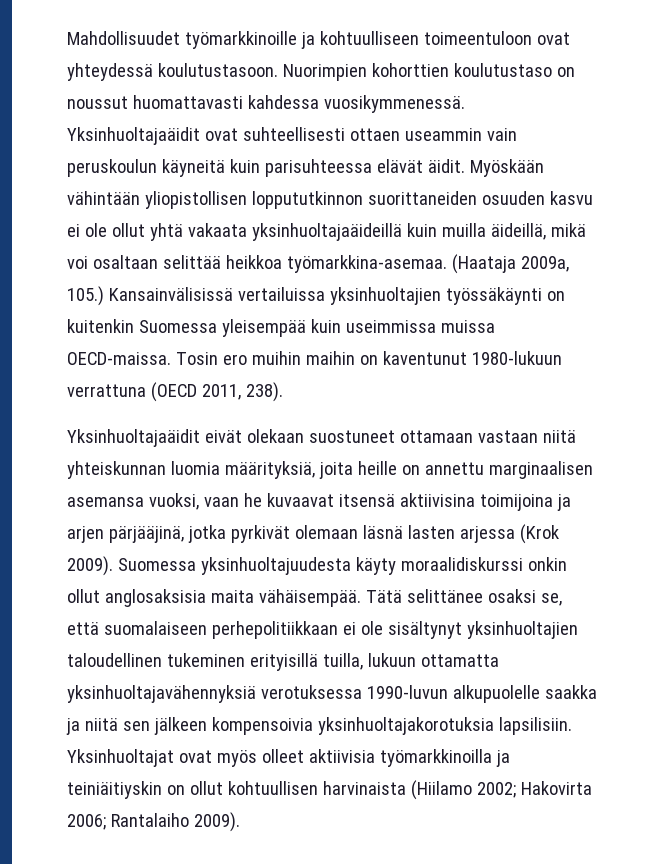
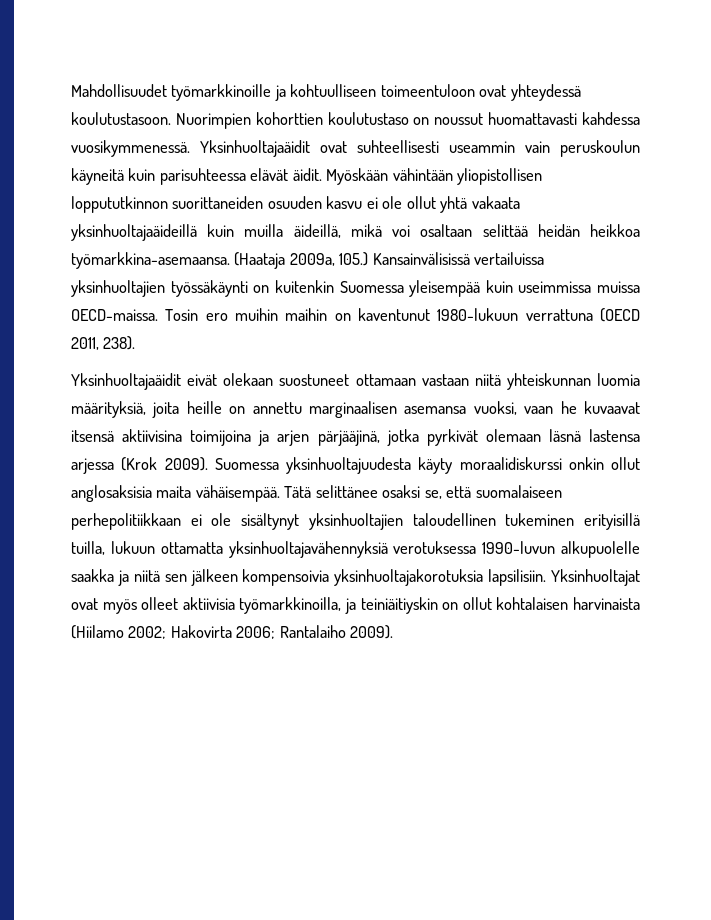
- Yksinhuoltajaäidit ovat suhteellisesti ottaen useammin vain peruskoulun käyneitä kuin parisuhteessa elävät äidit.
+ Yksinhuoltajaäidit ovat suhteellisesti useammin vain peruskoulun käyneitä kuin parisuhteessa elävät äidit.
- Myöskään vähintään yliopistollisen loppututkinnon suorittaneiden osuuden kasvu ei ole ollut yhtä vakaata yksinhuoltajaäideillä kuin muilla äideillä, mikä voi osaltaan selittää heikkoa työmarkkina-asemaa.
+ Myöskään vähintään yliopistollisen loppututkinnon suorittaneiden osuuden kasvu ei ole ollut yhtä vakaata yksinhuoltajaäideillä kuin muilla äideillä, mikä voi osaltaan selittää heidän heikkoa työmarkkina-asemaansa.
- Yksinhuoltajaäidit eivät olekaan suostuneet ottamaan vastaan niitä yhteiskunnan luomia määrityksiä, joita heille on annettu marginaalisen asemansa vuoksi, vaan he kuvaavat itsensä aktiivisina toimijoina ja arjen pärjääjinä, jotka pyrkivät olemaan läsnä lasten arjessa (Krok 2009).
+ Yksinhuoltajaäidit eivät olekaan suostuneet ottamaan vastaan niitä yhteiskunnan luomia määrityksiä, joita heille on annettu marginaalisen asemansa vuoksi, vaan he kuvaavat itsensä aktiivisina toimijoina ja arjen pärjääjinä, jotka pyrkivät olemaan läsnä lastensa arjessa (Krok 2009).
- Yksinhuoltajat ovat myös olleet aktiivisia työmarkkinoilla ja teiniäitiyskin on ollut kohtuullisen harvinaista (Hiilamo 2002; Hakovirta 2006; Rantalaiho 2009).
+ Yksinhuoltajat ovat myös olleet aktiivisia työmarkkinoilla, ja teiniäitiyskin on ollut kohtalaisen harvinaista (Hiilamo 2002; Hakovirta 2006; Rantalaiho 2009).

